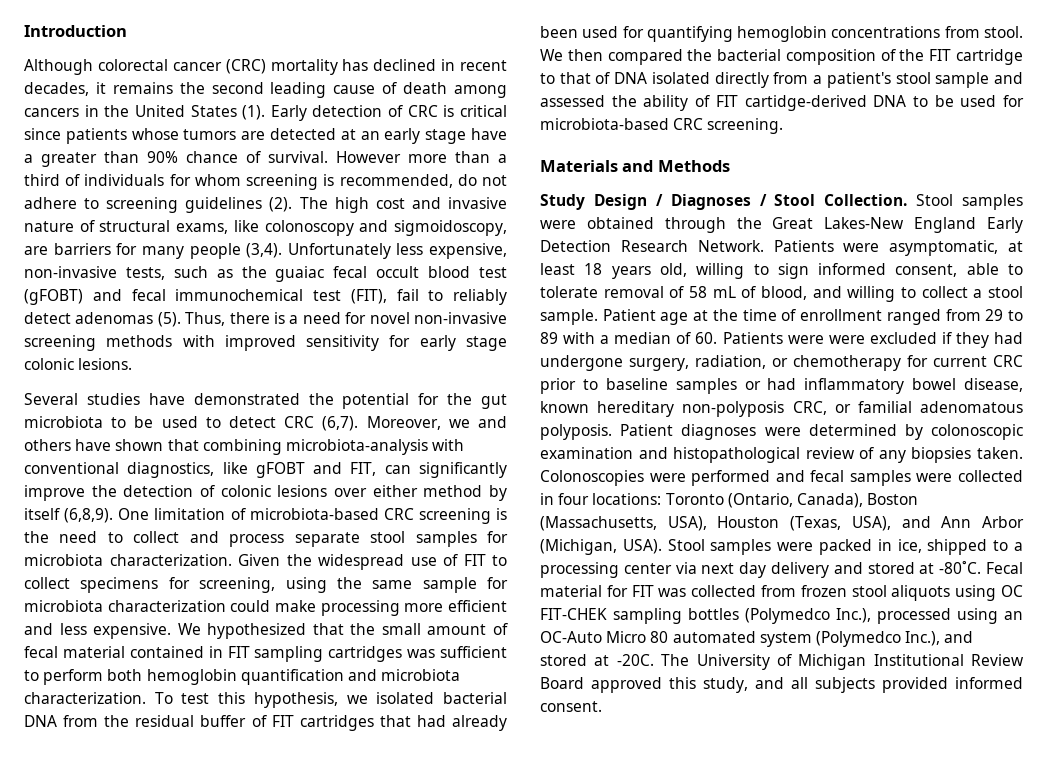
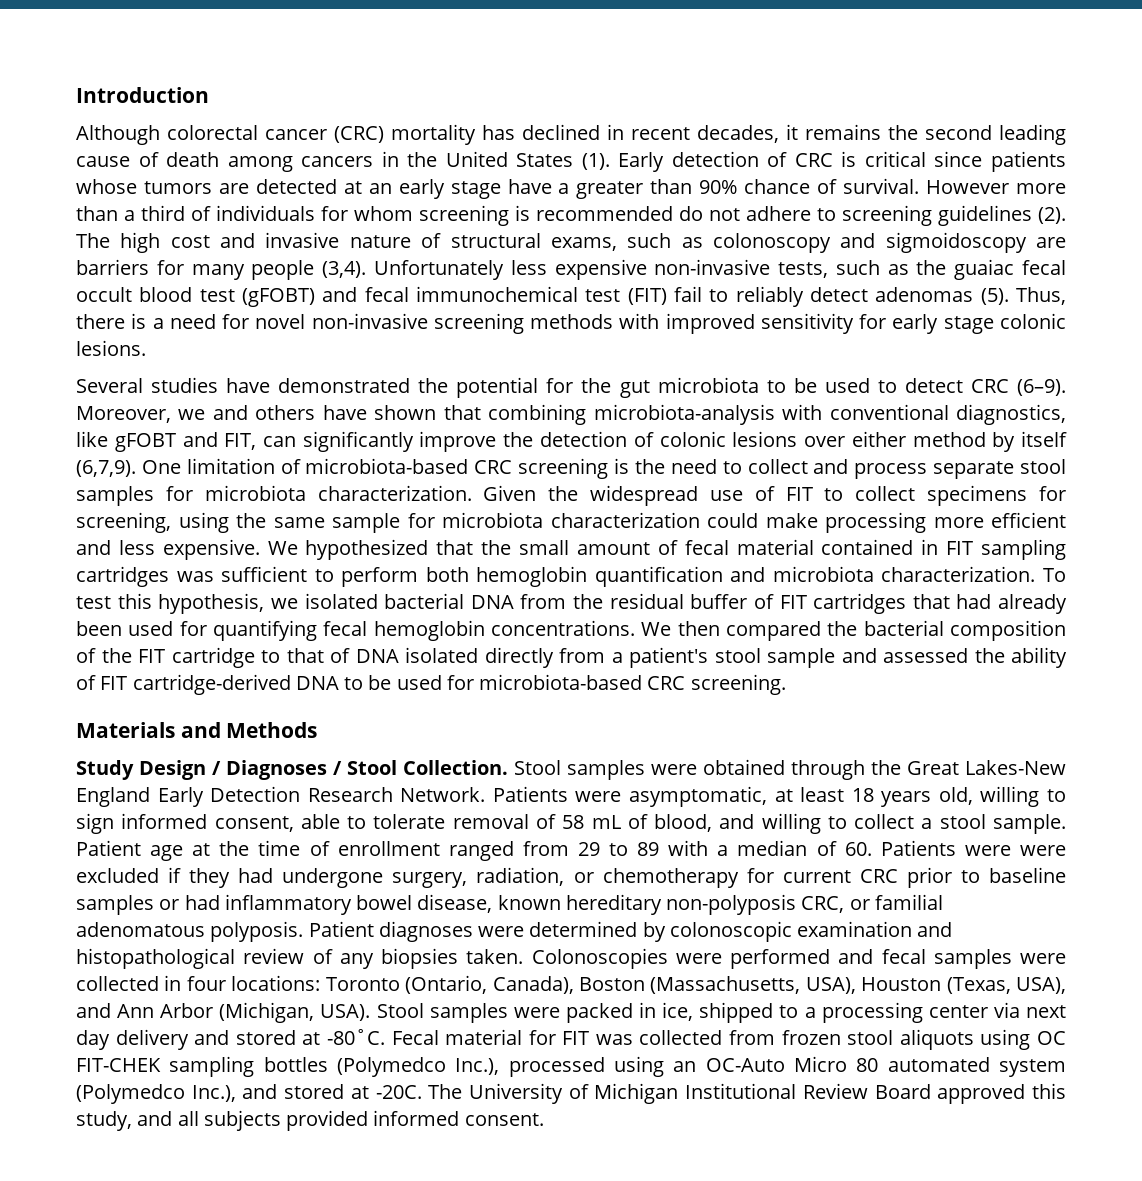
- However more than a third of individuals for whom screening is recommended, do not adhere to screening guidelines (2).
+ However more than a third of individuals for whom screening is recommended do not adhere to screening guidelines (2).
- The high cost and invasive nature of structural exams, like colonoscopy and sigmoidoscopy, are barriers for many people (3,4).
+ The high cost and invasive nature of structural exams, such as colonoscopy and sigmoidoscopy are barriers for many people (3,4).
- Unfortunately less expensive, non-invasive tests, such as the guaiac fecal occult blood test (gFOBT) and fecal immunochemical test (FIT), fail to reliably detect adenomas (5).
+ Unfortunately less expensive non-invasive tests, such as the guaiac fecal occult blood test (gFOBT) and fecal immunochemical test (FIT) fail to reliably detect adenomas (5).
- Several studies have demonstrated the potential for the gut microbiota to be used to detect CRC (6,7).
+ Several studies have demonstrated the potential for the gut microbiota to be used to detect CRC (6–9).
- Moreover, we and others have shown that combining microbiota-analysis with conventional diagnostics, like gFOBT and FIT, can significantly improve the detection of colonic lesions over either method by itself (6,8,9).
+ Moreover, we and others have shown that combining microbiota-analysis with conventional diagnostics, like gFOBT and FIT, can significantly improve the detection of colonic lesions over either method by itself (6,7,9).
- To test this hypothesis, we isolated bacterial DNA from the residual buffer of FIT cartridges that had already been used for quantifying hemoglobin concentrations from stool.
+ To test this hypothesis, we isolated bacterial DNA from the residual buffer of FIT cartridges that had already been used for quantifying fecal hemoglobin concentrations.
- We then compared the bacterial composition of the FIT cartridge to that of DNA isolated directly from a patient's stool sample and assessed the ability of FIT cartidge-derived DNA to be used for microbiota-based CRC screening.
+ We then compared the bacterial composition of the FIT cartridge to that of DNA isolated directly from a patient's stool sample and assessed the ability of FIT cartridge-derived DNA to be used for microbiota-based CRC screening.

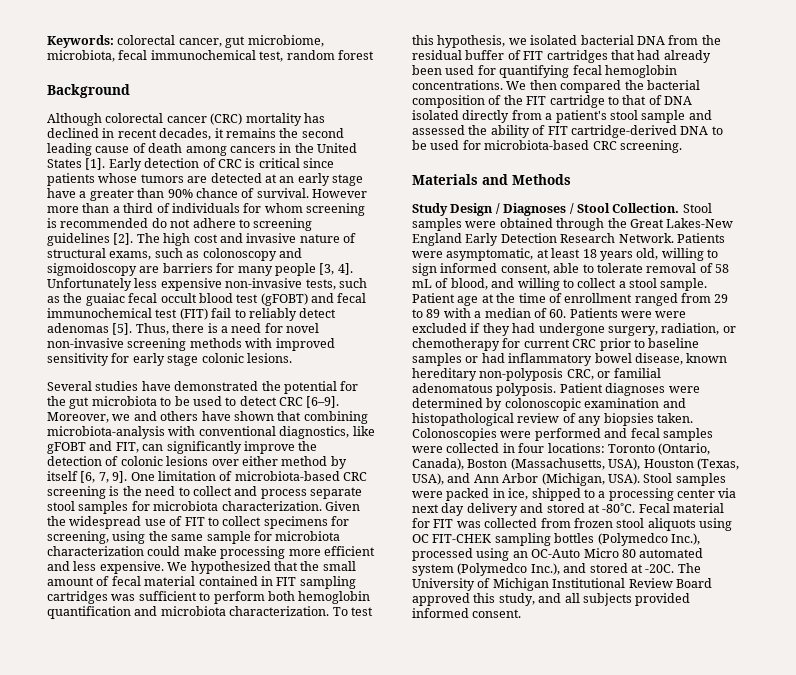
- Introduction
+ Keywords: colorectal cancer, gut microbiome, microbiota, fecal immunochemical test, random forest
+ Background
- Although colorectal cancer (CRC) mortality has declined in recent decades, it remains the second leading cause of death among cancers in the United States (1).
+ Although colorectal cancer (CRC) mortality has declined in recent decades, it remains the second leading cause of death among cancers in the United States [1].
- However more than a third of individuals for whom screening is recommended do not adhere to screening guidelines (2).
+ However more than a third of individuals for whom screening is recommended do not adhere to screening guidelines [2].
- The high cost and invasive nature of structural exams, such as colonoscopy and sigmoidoscopy are barriers for many people (3,4).
+ The high cost and invasive nature of structural exams, such as colonoscopy and sigmoidoscopy are barriers for many people [3, 4].
- Unfortunately less expensive non-invasive tests, such as the guaiac fecal occult blood test (gFOBT) and fecal immunochemical test (FIT) fail to reliably detect adenomas (5).
+ Unfortunately less expensive non-invasive tests, such as the guaiac fecal occult blood test (gFOBT) and fecal immunochemical test (FIT) fail to reliably detect adenomas [5].
- Several studies have demonstrated the potential for the gut microbiota to be used to detect CRC (6–9).
+ Several studies have demonstrated the potential for the gut microbiota to be used to detect CRC [6–9].
- Moreover, we and others have shown that combining microbiota-analysis with conventional diagnostics, like gFOBT and FIT, can significantly improve the detection of colonic lesions over either method by itself (6,7,9).
+ Moreover, we and others have shown that combining microbiota-analysis with conventional diagnostics, like gFOBT and FIT, can significantly improve the detection of colonic lesions over either method by itself [6, 7, 9].

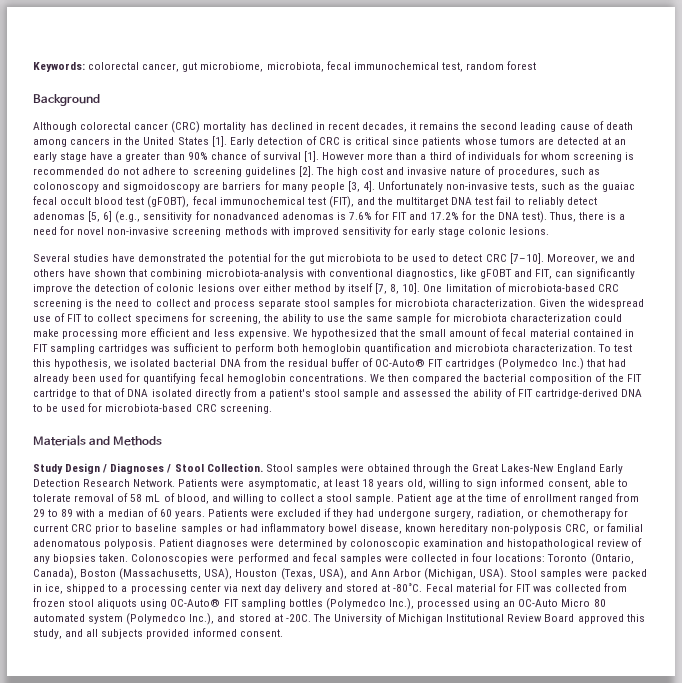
- Early detection of CRC is critical since patients whose tumors are detected at an early stage have a greater than 90% chance of survival.
+ Early detection of CRC is critical since patients whose tumors are detected at an early stage have a greater than 90% chance of survival [1].
- The high cost and invasive nature of structural exams, such as colonoscopy and sigmoidoscopy are barriers for many people [3, 4].
+ The high cost and invasive nature of procedures, such as colonoscopy and sigmoidoscopy are barriers for many people [3, 4].
- Unfortunately less expensive non-invasive tests, such as the guaiac fecal occult blood test (gFOBT) and fecal immunochemical test (FIT) fail to reliably detect adenomas [5].
+ Unfortunately non-invasive tests, such as the guaiac fecal occult blood test (gFOBT), fecal immunochemical test (FIT), and the multitarget DNA test fail to reliably detect adenomas [5, 6] (e.g., sensitivity for nonadvanced adenomas is 7.6% for FIT and 17.2% for the DNA test).
- Several studies have demonstrated the potential for the gut microbiota to be used to detect CRC [6–9].
+ Several studies have demonstrated the potential for the gut microbiota to be used to detect CRC [7–10].
- Moreover, we and others have shown that combining microbiota-analysis with conventional diagnostics, like gFOBT and FIT, can significantly improve the detection of colonic lesions over either method by itself [6, 7, 9].
+ Moreover, we and others have shown that combining microbiota-analysis with conventional diagnostics, like gFOBT and FIT, can significantly improve the detection of colonic lesions over either method by itself [7, 8, 10].
- Given the widespread use of FIT to collect specimens for screening, using the same sample for microbiota characterization could make processing more efficient and less expensive.
+ Given the widespread use of FIT to collect specimens for screening, the ability to use the same sample for microbiota characterization could make processing more efficient and less expensive.
- To test this hypothesis, we isolated bacterial DNA from the residual buffer of FIT cartridges that had already been used for quantifying fecal hemoglobin concentrations.
+ To test this hypothesis, we isolated bacterial DNA from the residual buffer of OC-Auto® FIT cartridges (Polymedco Inc.) that had already been used for quantifying fecal hemoglobin concentrations.
- Patient age at the time of enrollment ranged from 29 to 89 with a median of 60. Patients were were excluded if they had undergone surgery, radiation, or chemotherapy for current CRC prior to baseline samples or had inflammatory bowel disease, known hereditary non-polyposis CRC, or familial adenomatous polyposis.
+ Patient age at the time of enrollment ranged from 29 to 89 with a median of 60 years. Patients were excluded if they had undergone surgery, radiation, or chemotherapy for current CRC prior to baseline samples or had inflammatory bowel disease, known hereditary non-polyposis CRC, or familial adenomatous polyposis.
- Fecal material for FIT was collected from frozen stool aliquots using OC FIT-CHEK sampling bottles (Polymedco Inc.), processed using an OC-Auto Micro 80 automated system (Polymedco Inc.), and stored at -20C.
+ Fecal material for FIT was collected from frozen stool aliquots using OC-Auto® FIT sampling bottles (Polymedco Inc.), processed using an OC-Auto Micro 80 automated system (Polymedco Inc.), and stored at -20C.

